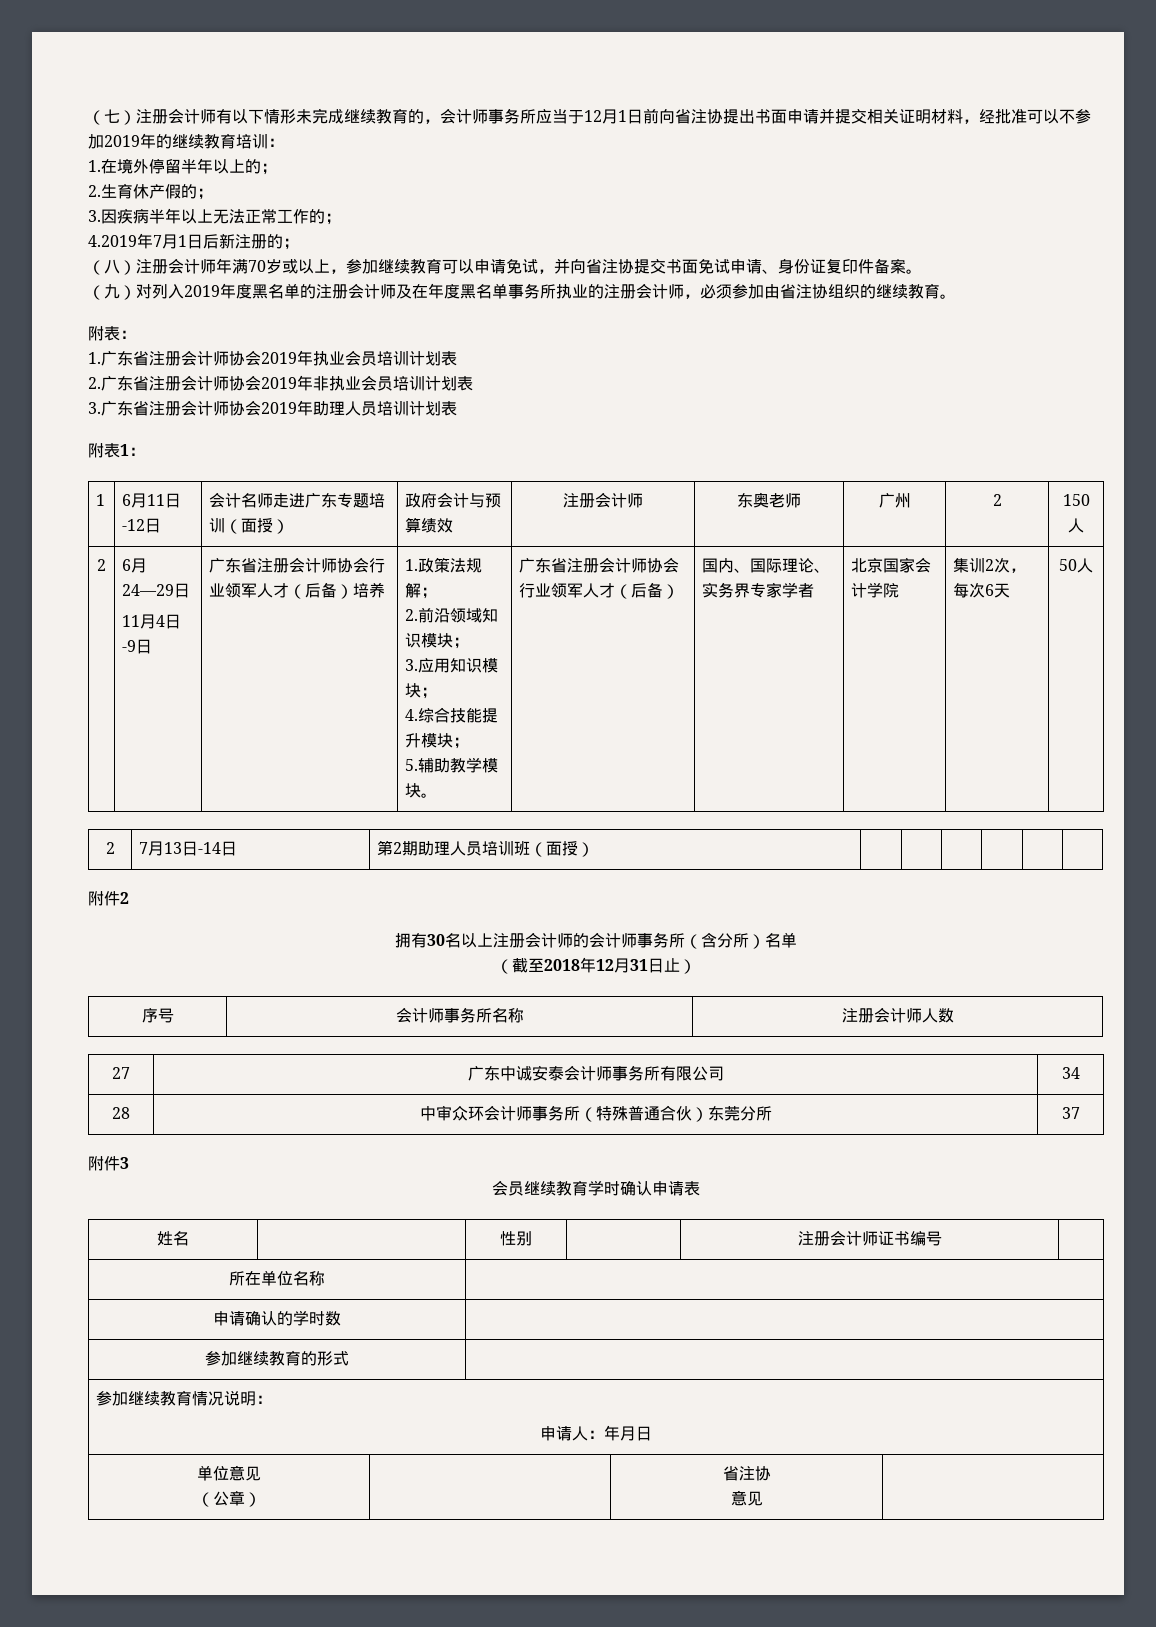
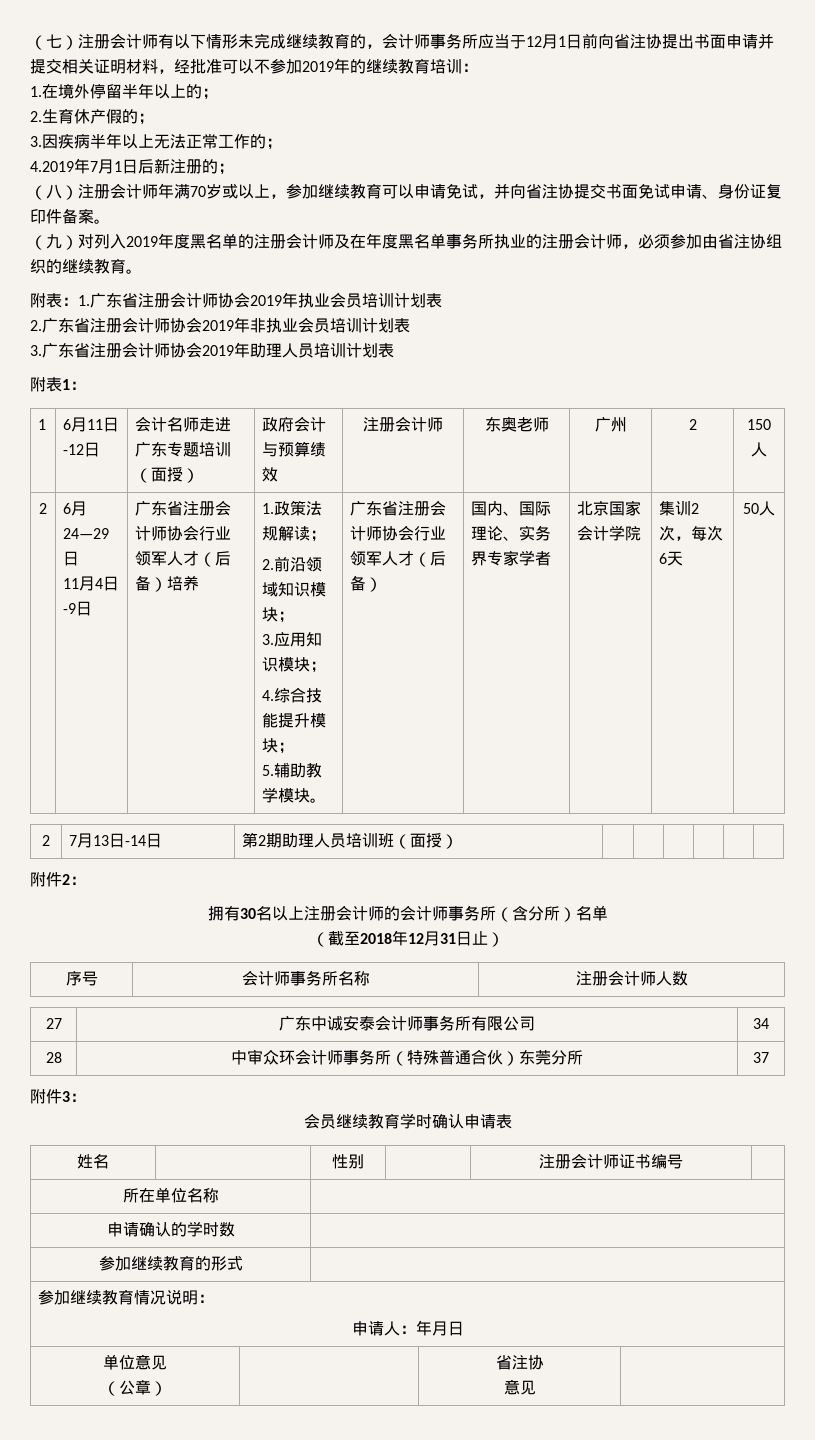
- 附表：
- 1.广东省注册会计师协会2019年执业会员培训计划表
+ 附表：1.广东省注册会计师协会2019年执业会员培训计划表
- 1.政策法规解；
+ 1.政策法规解读；
- 附件2
+ 附件2：
- 附件3
+ 附件3：

